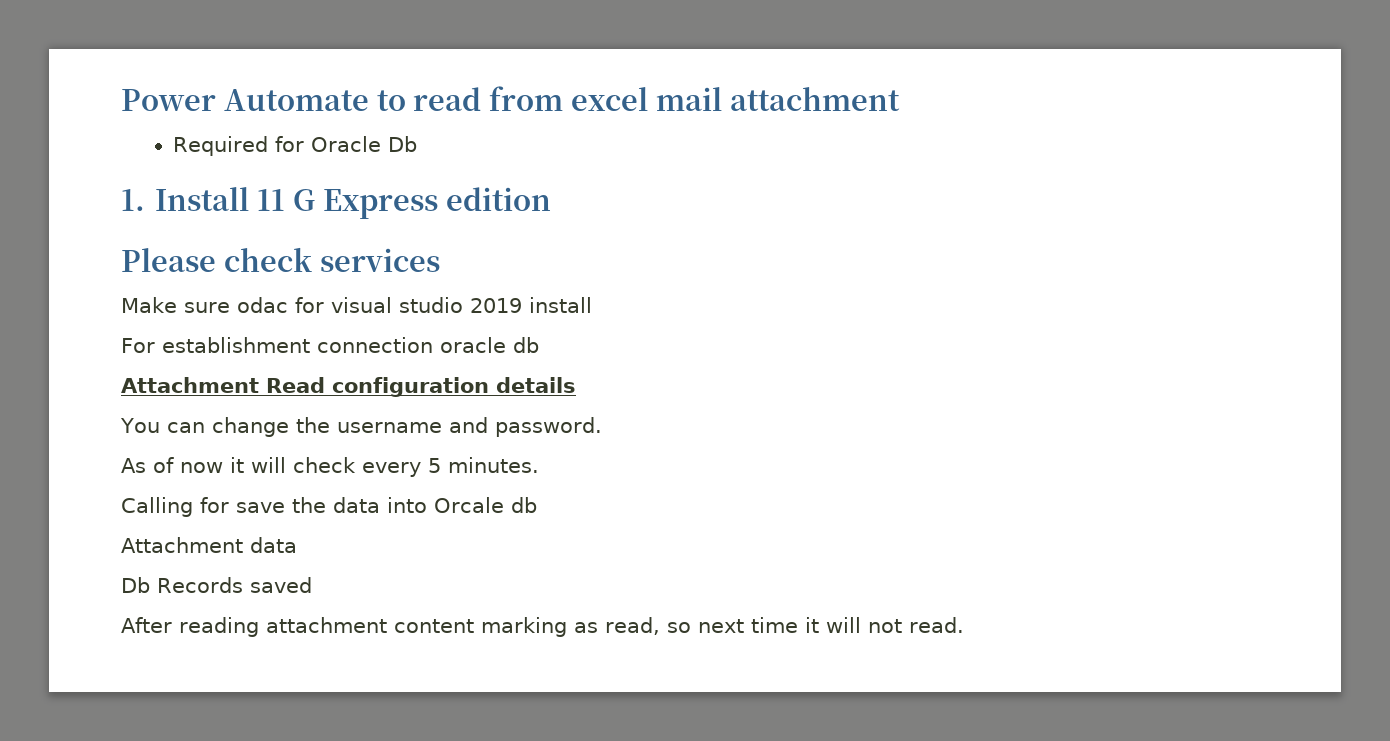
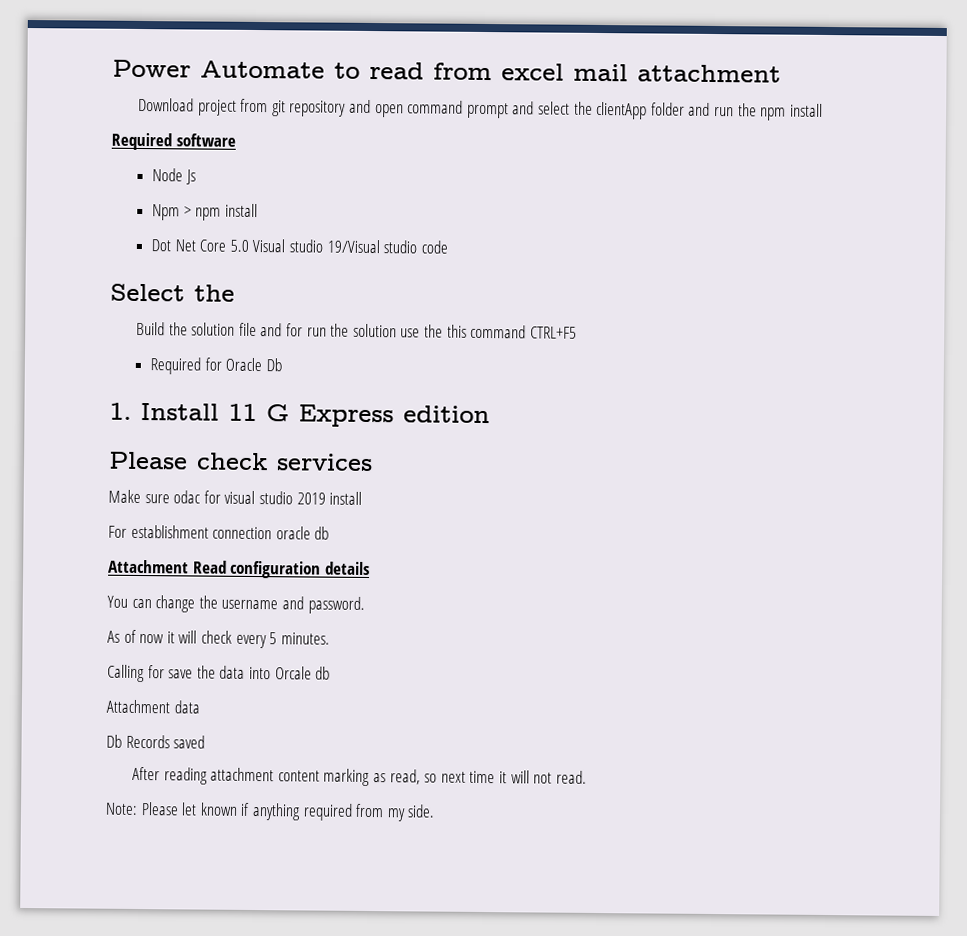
+ Download project from git repository and open command prompt and select the clientApp folder and run the npm install
+ Required software
+ Node Js
+ Npm > npm install
+ Dot Net Core 5.0 Visual studio 19/Visual studio code
+ Select the
+ Build the solution file and for run the solution use the this command CTRL+F5
+ Note: Please let known if anything required from my side.

